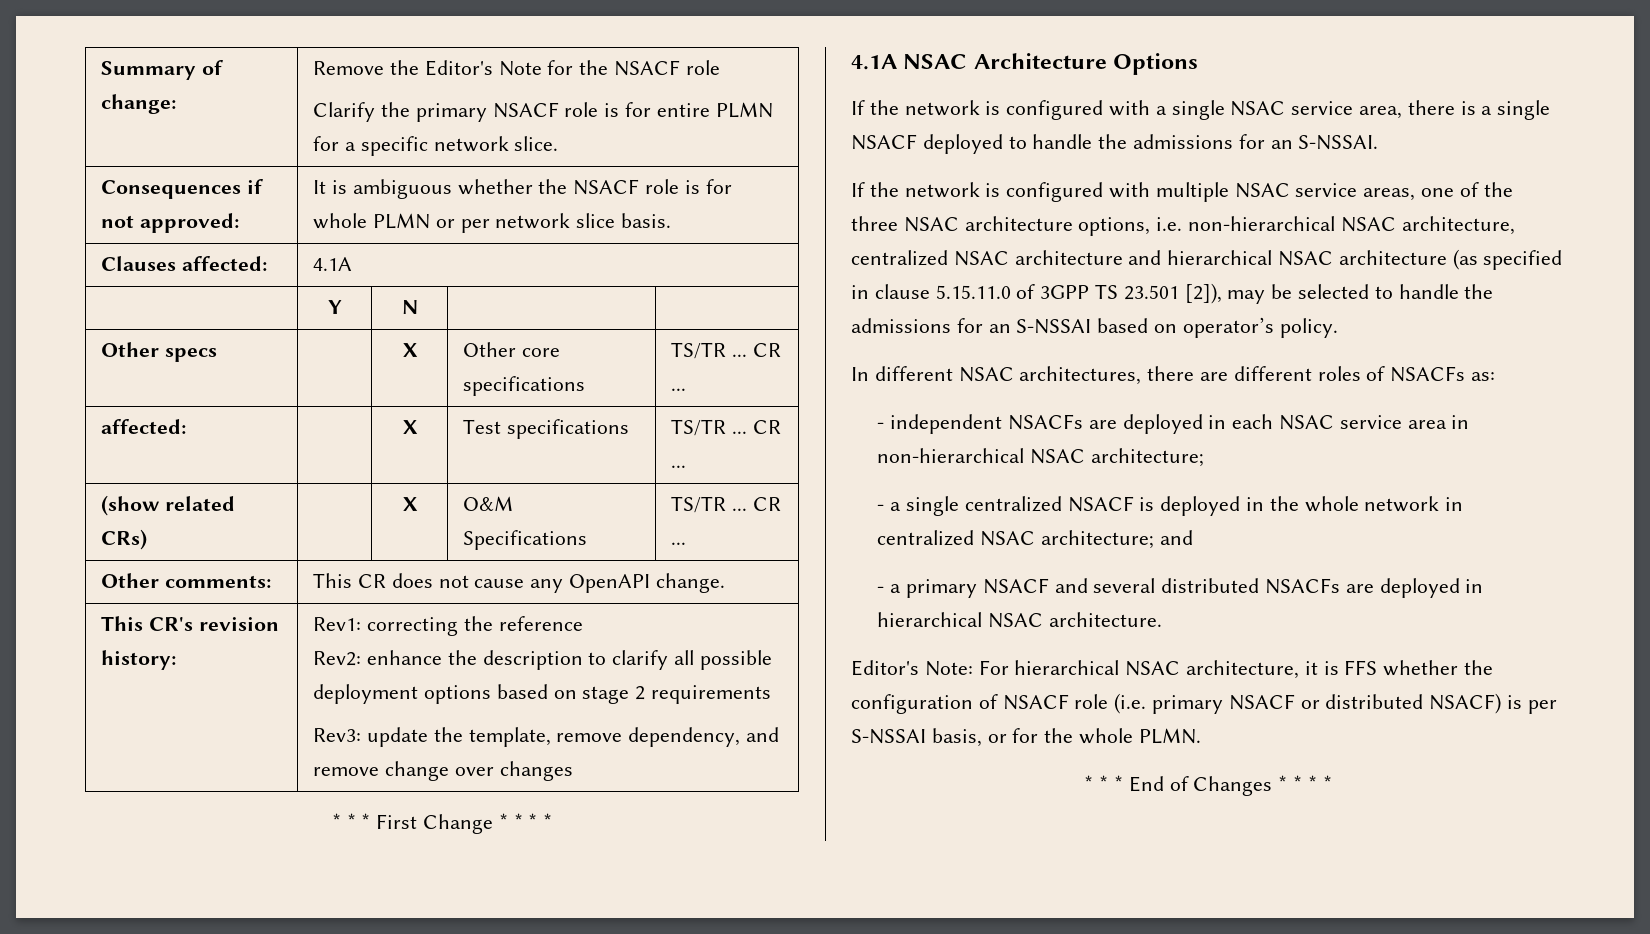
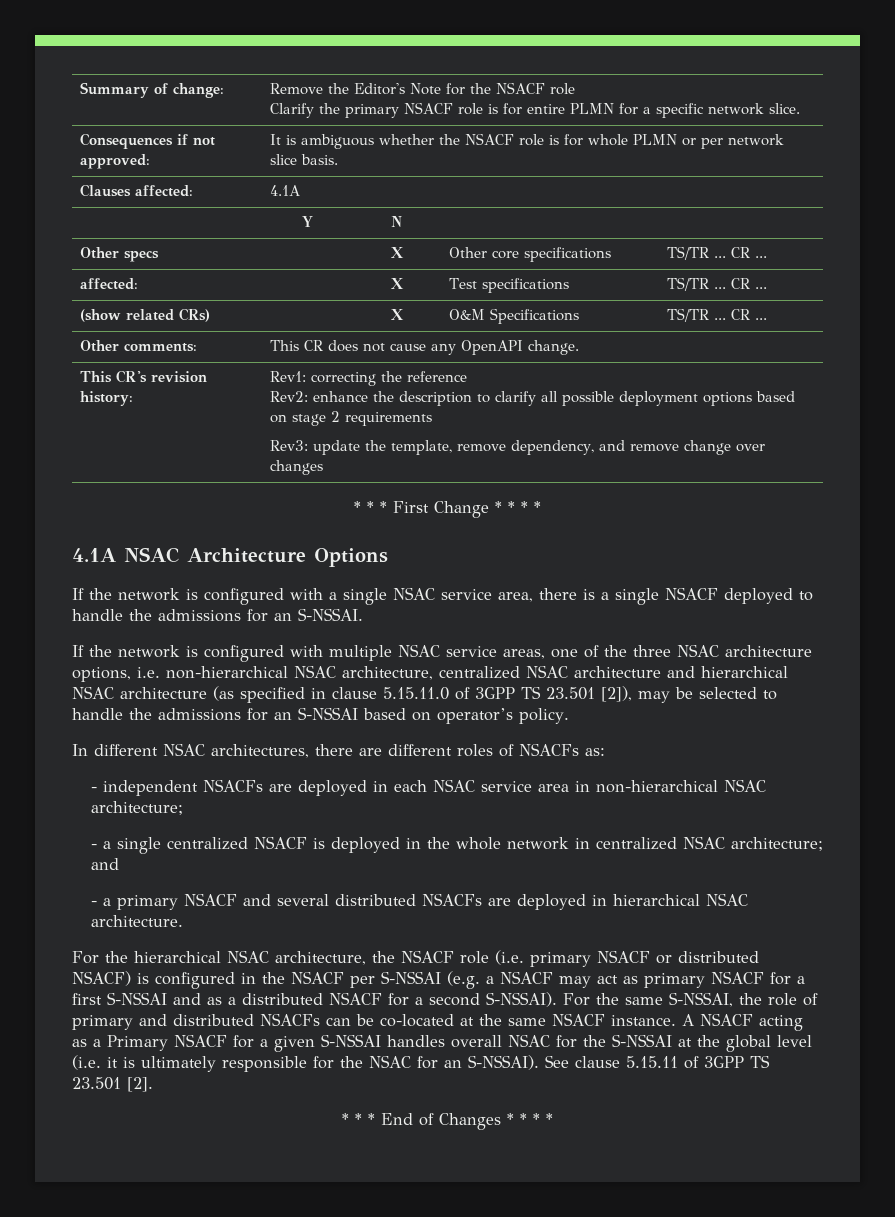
- Editor's Note: For hierarchical NSAC architecture, it is FFS whether the configuration of NSACF role (i.e. primary NSACF or distributed NSACF) is per S-NSSAI basis, or for the whole PLMN.
+ For the hierarchical NSAC architecture, the NSACF role (i.e. primary NSACF or distributed NSACF) is configured in the NSACF per S-NSSAI (e.g. a NSACF may act as primary NSACF for a first S-NSSAI and as a distributed NSACF for a second S-NSSAI). For the same S-NSSAI, the role of primary and distributed NSACFs can be co-located at the same NSACF instance. A NSACF acting as a Primary NSACF for a given S-NSSAI handles overall NSAC for the S-NSSAI at the global level (i.e. it is ultimately responsible for the NSAC for an S-NSSAI). See clause 5.15.11 of 3GPP TS 23.501 [2].

